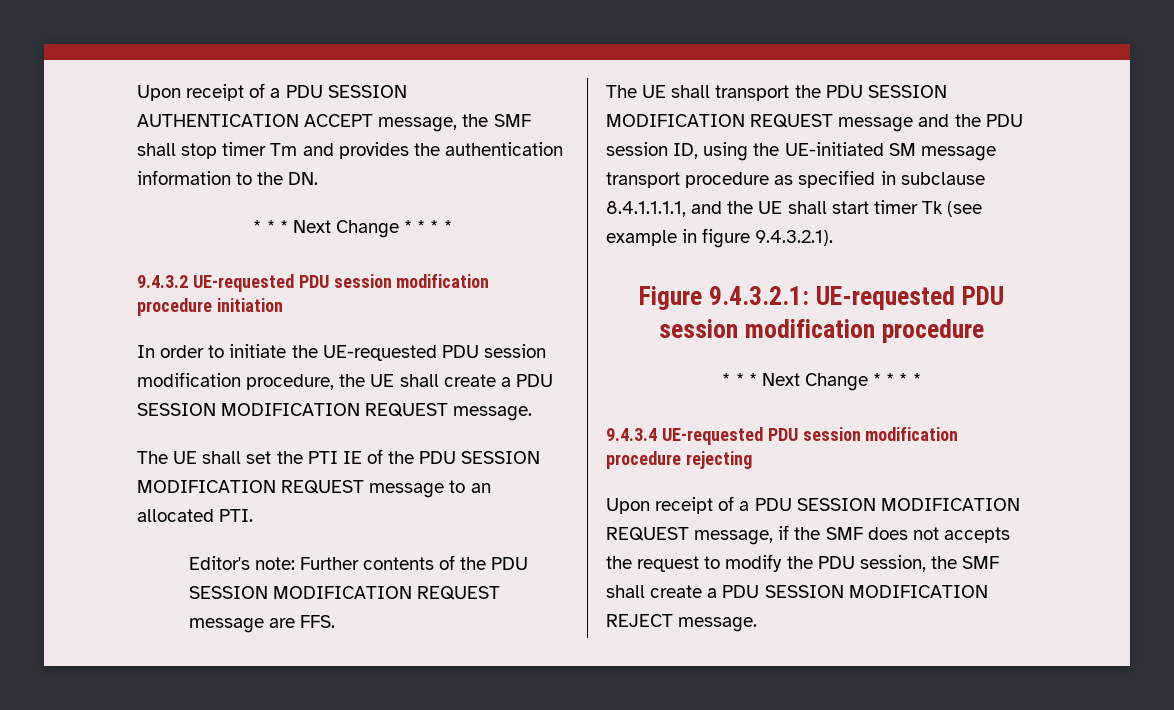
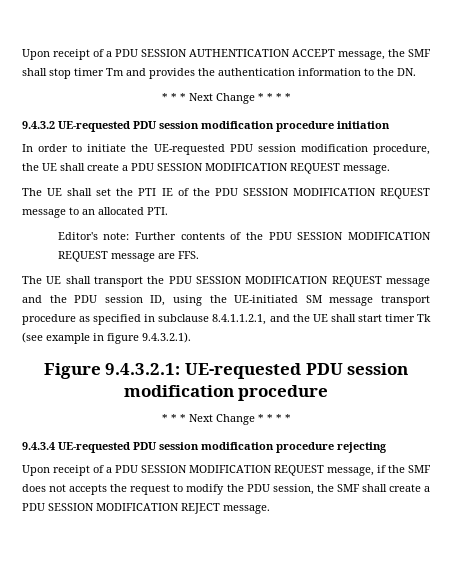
- The UE shall transport the PDU SESSION MODIFICATION REQUEST message and the PDU session ID, using the UE-initiated SM message transport procedure as specified in subclause 8.4.1.1.1.1, and the UE shall start timer Tk (see example in figure 9.4.3.2.1).
+ The UE shall transport the PDU SESSION MODIFICATION REQUEST message and the PDU session ID, using the UE-initiated SM message transport procedure as specified in subclause 8.4.1.1.2.1, and the UE shall start timer Tk (see example in figure 9.4.3.2.1).

